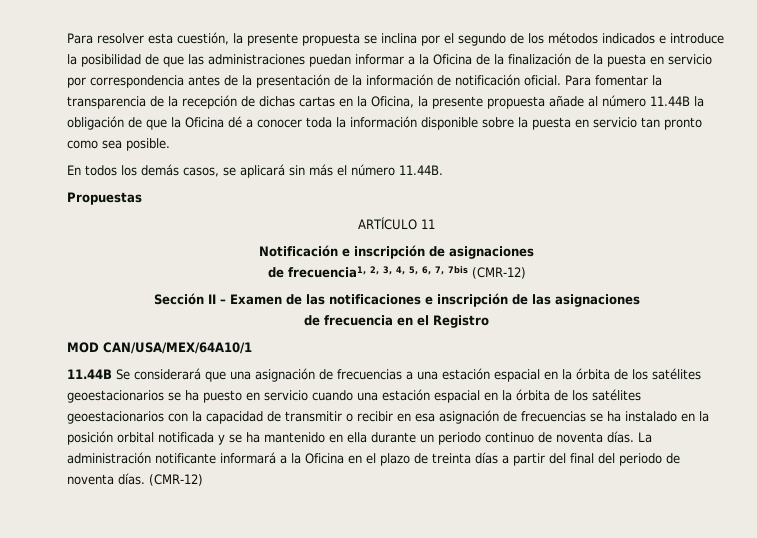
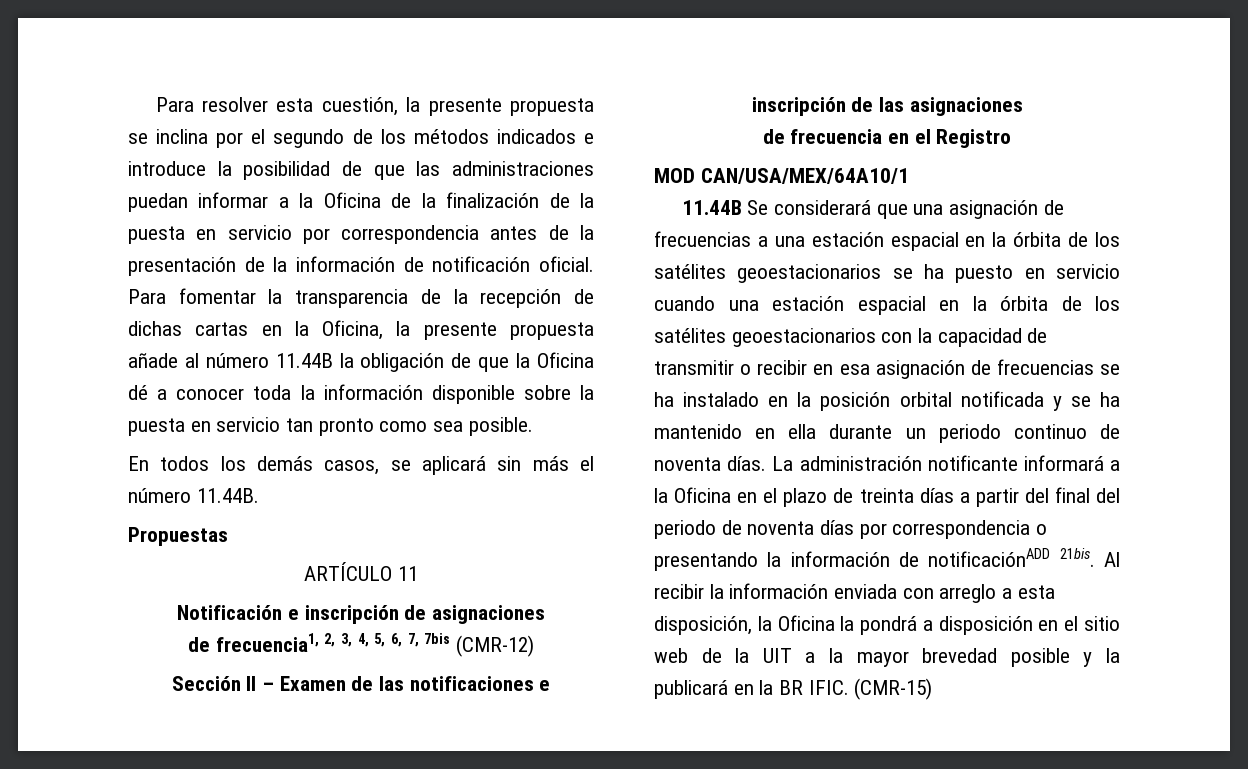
- La administración notificante informará a la Oficina en el plazo de treinta días a partir del final del periodo de noventa días. (CMR-12)
+ La administración notificante informará a la Oficina en el plazo de treinta días a partir del final del periodo de noventa días por correspondencia o presentando la información de notificaciónADD 21bis. Al recibir la información enviada con arreglo a esta disposición, la Oficina la pondrá a disposición en el sitio web de la UIT a la mayor brevedad posible y la publicará en la BR IFIC. (CMR-15)

